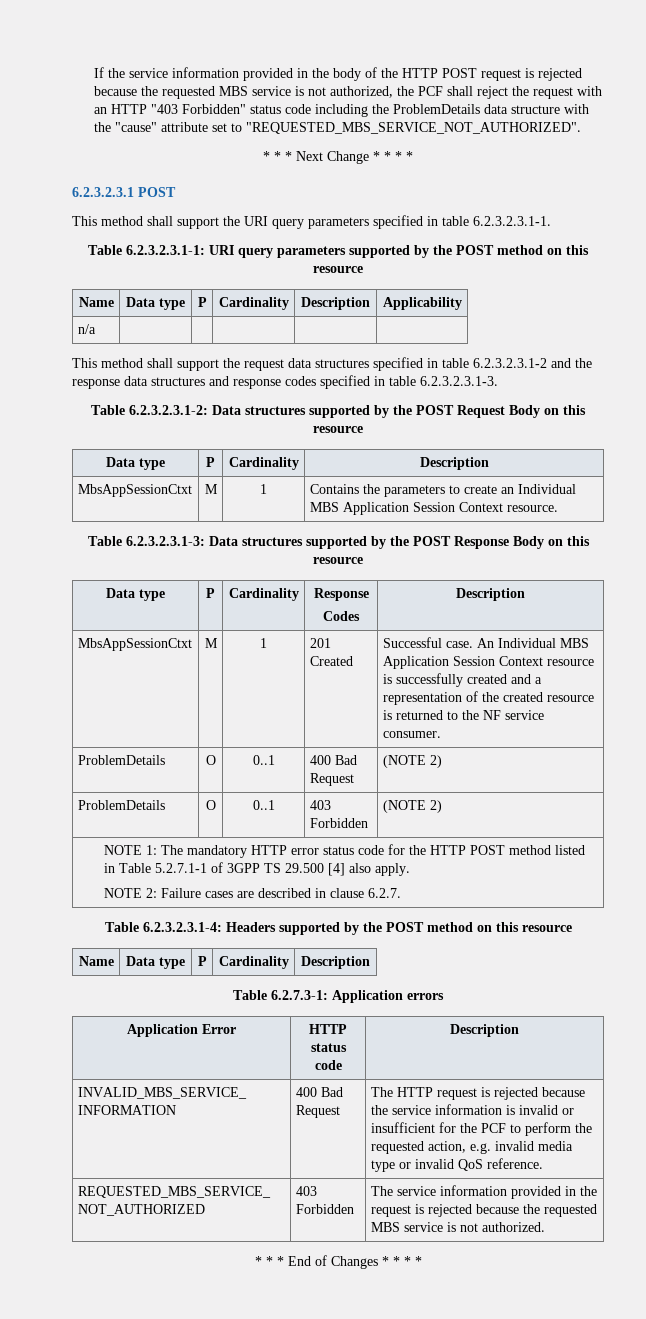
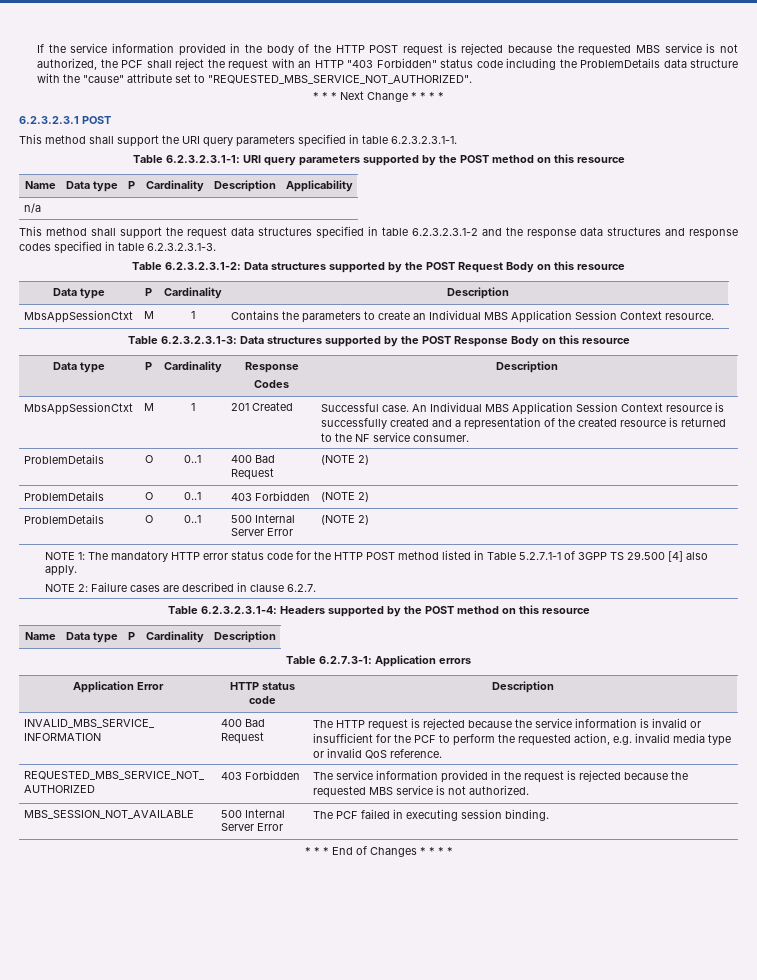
+ ProblemDetails | O | 0..1 | 500 Internal Server Error | (NOTE 2)
+ MBS_SESSION_NOT_AVAILABLE | 500 Internal Server Error | The PCF failed in executing session binding.

